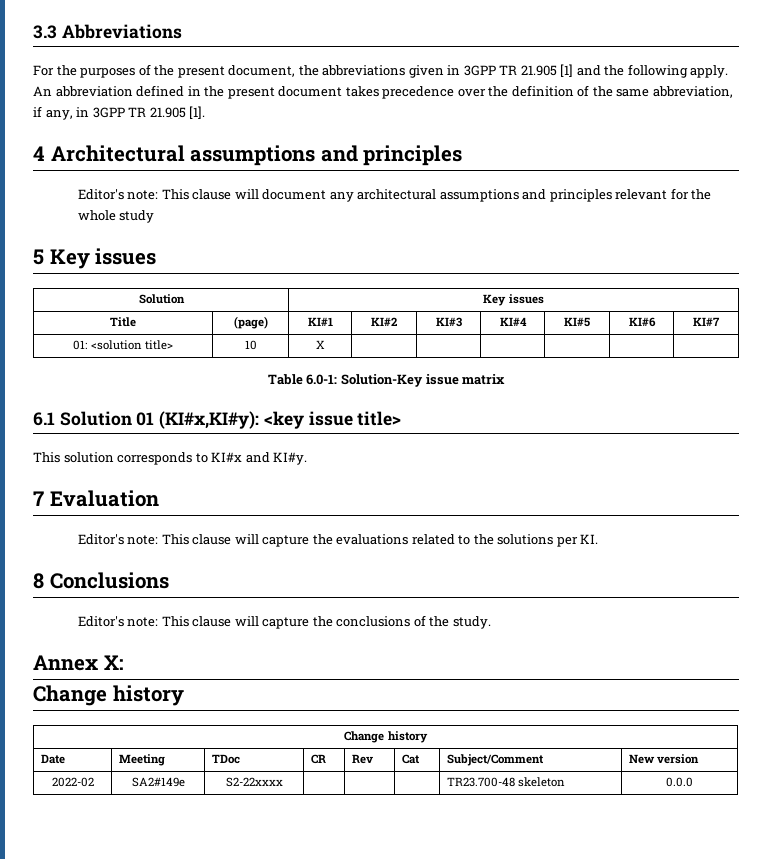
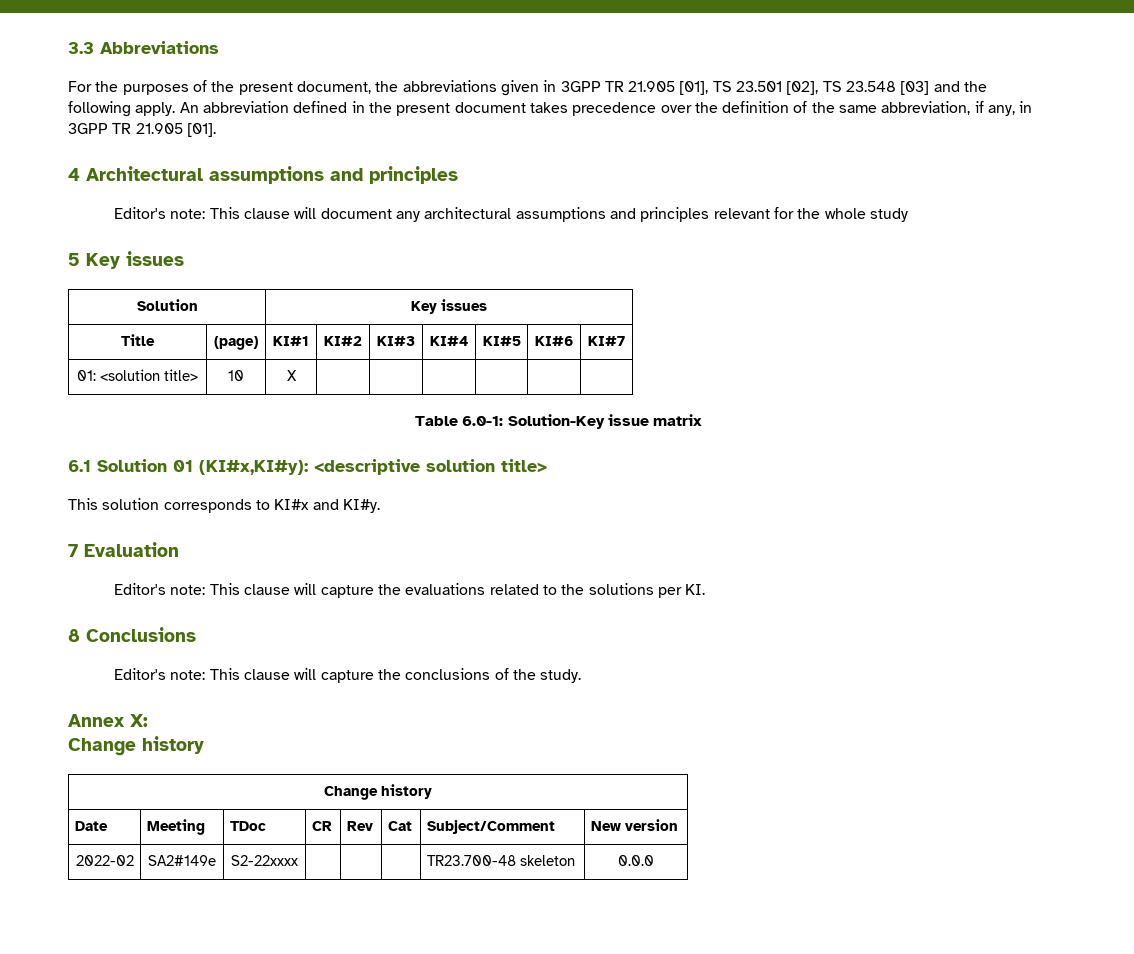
- For the purposes of the present document, the abbreviations given in 3GPP TR 21.905 [1] and the following apply.
+ For the purposes of the present document, the abbreviations given in 3GPP TR 21.905 [01], TS 23.501 [02], TS 23.548 [03] and the following apply.
- An abbreviation defined in the present document takes precedence over the definition of the same abbreviation, if any, in 3GPP TR 21.905 [1].
+ An abbreviation defined in the present document takes precedence over the definition of the same abbreviation, if any, in 3GPP TR 21.905 [01].
- 6.1 Solution 01 (KI#x,KI#y): <key issue title>
+ 6.1 Solution 01 (KI#x,KI#y): <descriptive solution title>

